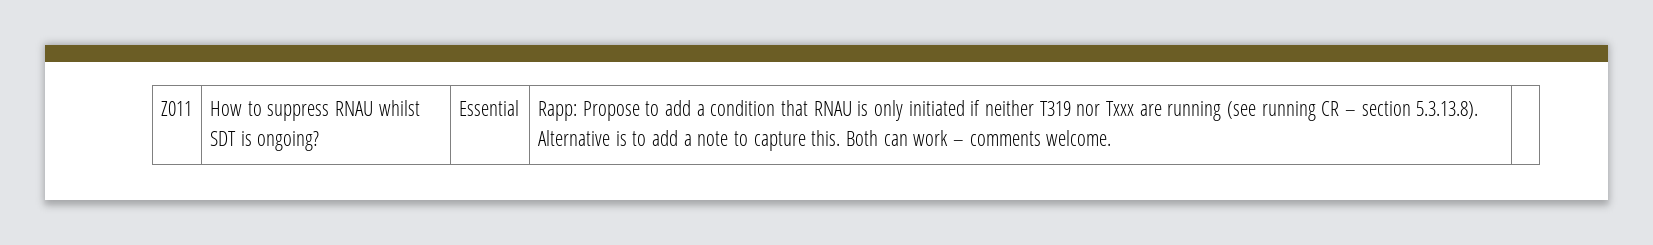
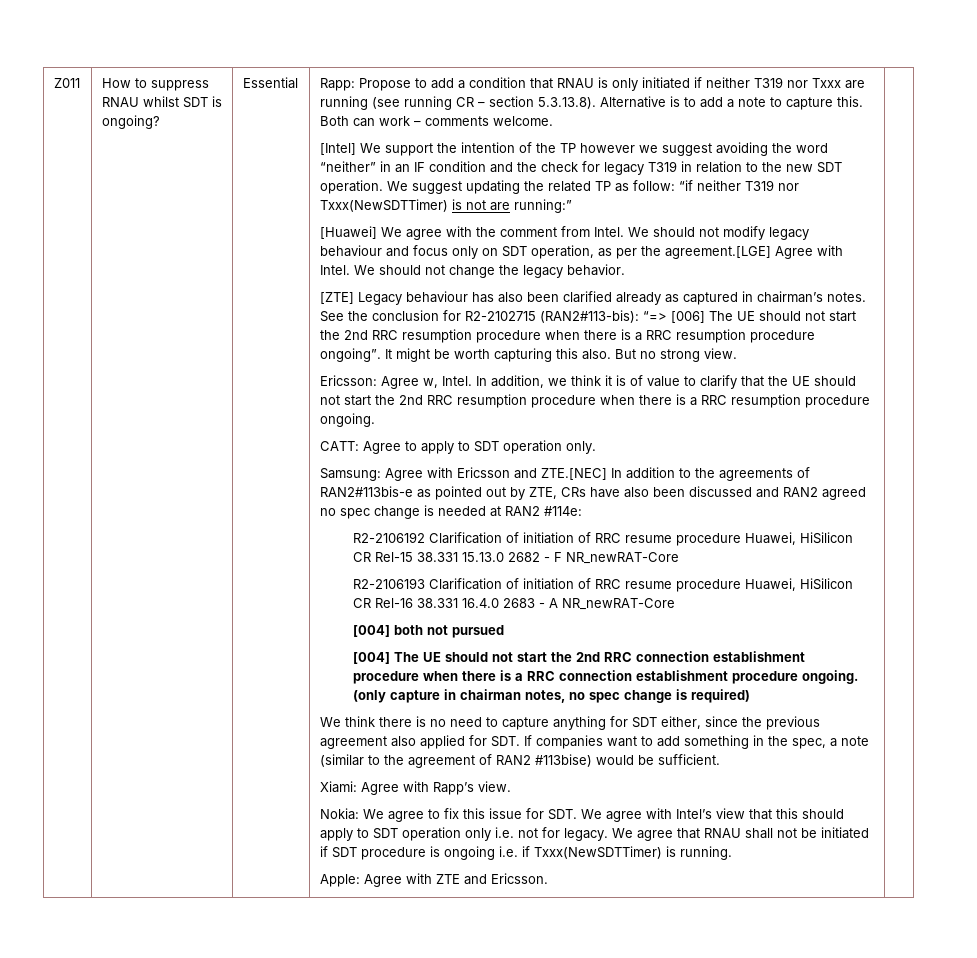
+ [Intel] We support the intention of the TP however we suggest avoiding the word “neither” in an IF condition and the check for legacy T319 in relation to the new SDT operation. We suggest updating the related TP as follow: “if neither T319 nor Txxx(NewSDTTimer) is not are running:”
+ [Huawei] We agree with the comment from Intel. We should not modify legacy behaviour and focus only on SDT operation, as per the agreement.[LGE] Agree with Intel. We should not change the legacy behavior.
+ [ZTE] Legacy behaviour has also been clarified already as captured in chairman’s notes. See the conclusion for R2-2102715 (RAN2#113-bis): “=> [006] The UE should not start the 2nd RRC resumption procedure when there is a RRC resumption procedure ongoing”. It might be worth capturing this also. But no strong view.
+ Ericsson: Agree w, Intel. In addition, we think it is of value to clarify that the UE should not start the 2nd RRC resumption procedure when there is a RRC resumption procedure ongoing.
+ CATT: Agree to apply to SDT operation only.
+ Samsung: Agree with Ericsson and ZTE.[NEC] In addition to the agreements of RAN2#113bis-e as pointed out by ZTE, CRs have also been discussed and RAN2 agreed no spec change is needed at RAN2 #114e:
+ R2-2106192 Clarification of initiation of RRC resume procedure Huawei, HiSilicon CR Rel-15 38.331 15.13.0 2682 - F NR_newRAT-Core
+ R2-2106193 Clarification of initiation of RRC resume procedure Huawei, HiSilicon CR Rel-16 38.331 16.4.0 2683 - A NR_newRAT-Core
+ [004] both not pursued
+ [004] The UE should not start the 2nd RRC connection establishment procedure when there is a RRC connection establishment procedure ongoing. (only capture in chairman notes, no spec change is required)
+ We think there is no need to capture anything for SDT either, since the previous agreement also applied for SDT. If companies want to add something in the spec, a note (similar to the agreement of RAN2 #113bise) would be sufficient.
+ Xiami: Agree with Rapp’s view.
+ Nokia: We agree to fix this issue for SDT. We agree with Intel’s view that this should apply to SDT operation only i.e. not for legacy. We agree that RNAU shall not be initiated if SDT procedure is ongoing i.e. if Txxx(NewSDTTimer) is running.
+ Apple: Agree with ZTE and Ericsson.

